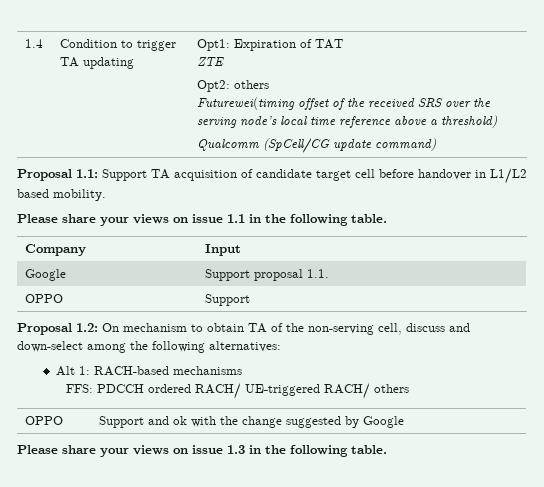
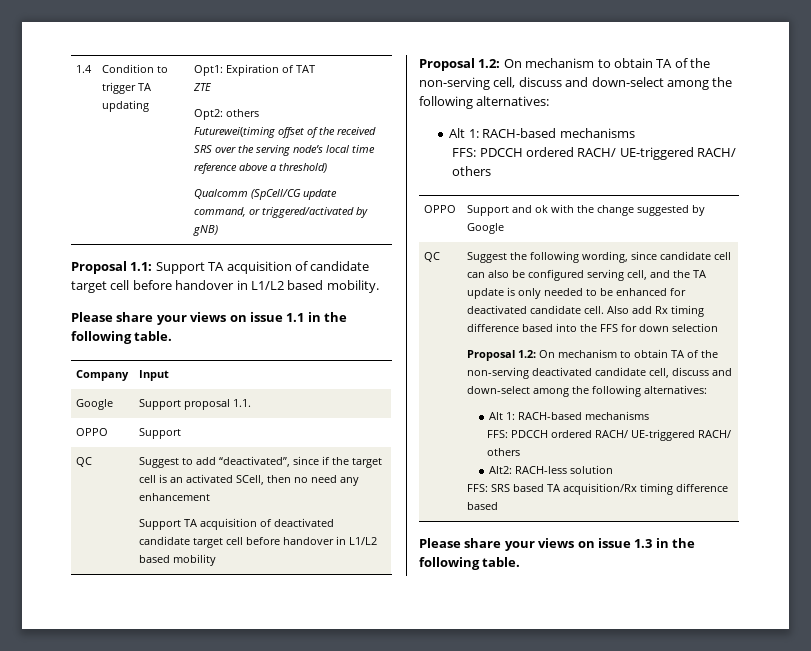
  1.4 | Condition to trigger TA updating | Opt1: Expiration of TAT
  ZTE
  Opt2: others
  Futurewei(timing offset of the received SRS over the serving node’s local time reference above a threshold)
- Qualcomm (SpCell/CG update command)
+ Qualcomm (SpCell/CG update command, or triggered/activated by gNB)
+ QC | Suggest to add “deactivated”, since if the target cell is an activated SCell, then no need any enhancement
+ Support TA acquisition of deactivated candidate target cell before handover in L1/L2 based mobility
+ QC | Suggest the following wording, since candidate cell can also be configured serving cell, and the TA update is only needed to be enhanced for deactivated candidate cell. Also add Rx timing difference based into the FFS for down selection
+ Proposal 1.2: On mechanism to obtain TA of the non-serving deactivated candidate cell, discuss and down-select among the following alternatives:
+ Alt 1: RACH-based mechanisms
+ FFS: PDCCH ordered RACH/ UE-triggered RACH/ others
+ Alt2: RACH-less solution
+ FFS: SRS based TA acquisition/Rx timing difference based

